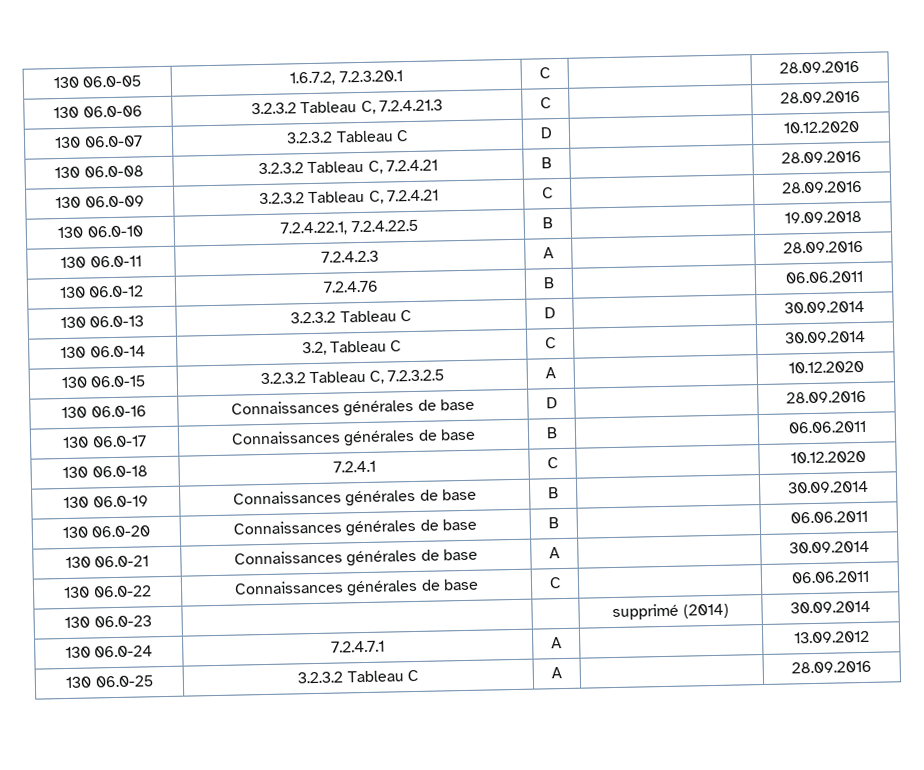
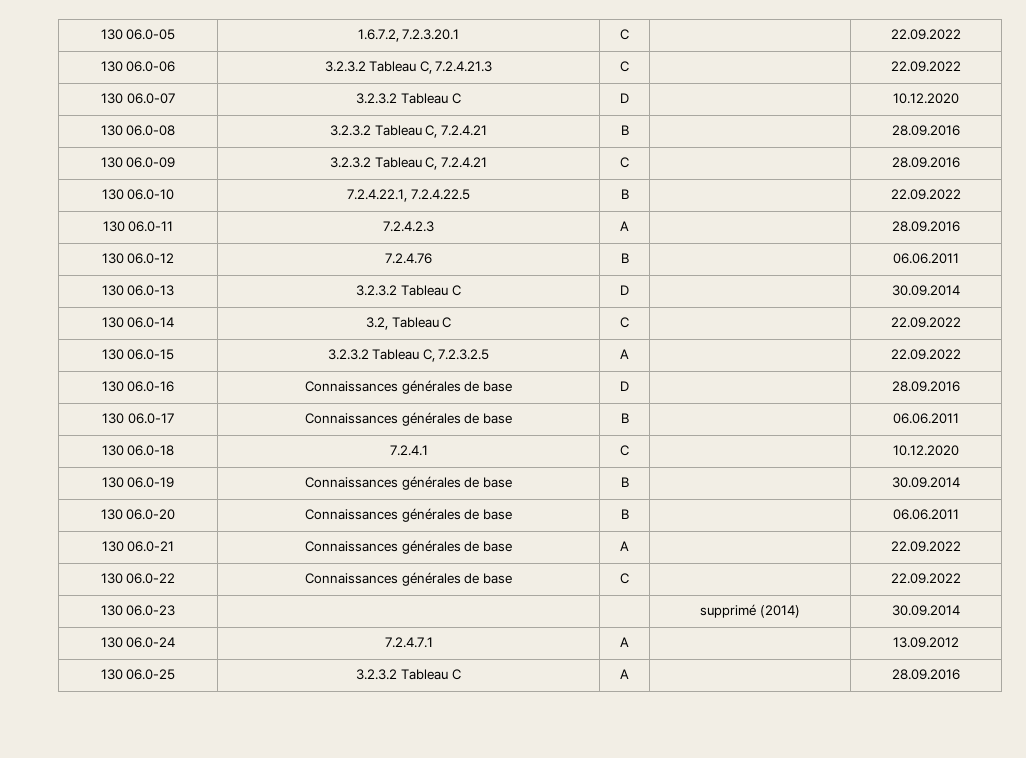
- 130 06.0-05 | 1.6.7.2, 7.2.3.20.1 | C | | 28.09.2016
+ 130 06.0-05 | 1.6.7.2, 7.2.3.20.1 | C | | 22.09.2022
- 130 06.0-06 | 3.2.3.2 Tableau C, 7.2.4.21.3 | C | | 28.09.2016
+ 130 06.0-06 | 3.2.3.2 Tableau C, 7.2.4.21.3 | C | | 22.09.2022
- 130 06.0-10 | 7.2.4.22.1, 7.2.4.22.5 | B | | 19.09.2018
+ 130 06.0-10 | 7.2.4.22.1, 7.2.4.22.5 | B | | 22.09.2022
- 130 06.0-14 | 3.2, Tableau C | C | | 30.09.2014
+ 130 06.0-14 | 3.2, Tableau C | C | | 22.09.2022
- 130 06.0-15 | 3.2.3.2 Tableau C, 7.2.3.2.5 | A | | 10.12.2020
+ 130 06.0-15 | 3.2.3.2 Tableau C, 7.2.3.2.5 | A | | 22.09.2022
- 130 06.0-21 | Connaissances générales de base | A | | 30.09.2014
+ 130 06.0-21 | Connaissances générales de base | A | | 22.09.2022
- 130 06.0-22 | Connaissances générales de base | C | | 06.06.2011
+ 130 06.0-22 | Connaissances générales de base | C | | 22.09.2022

